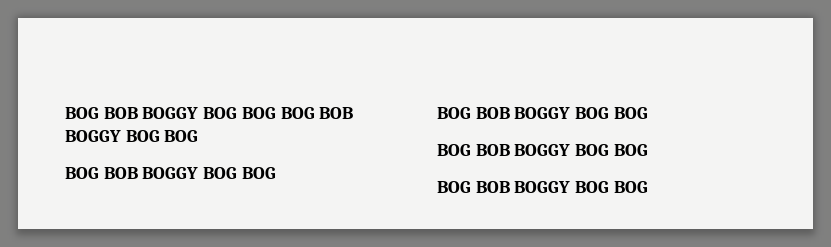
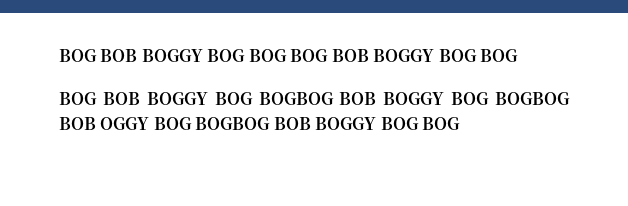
  BOG BOB BOGGY BOG BOG BOG BOB BOGGY BOG BOG
- BOG BOB BOGGY BOG BOG
- BOG BOB BOGGY BOG BOG
- BOG BOB BOGGY BOG BOG
- BOG BOB BOGGY BOG BOG
+ BOG BOB BOGGY BOG BOGBOG BOB BOGGY BOG BOGBOG BOB OGGY BOG BOGBOG BOB BOGGY BOG BOG

